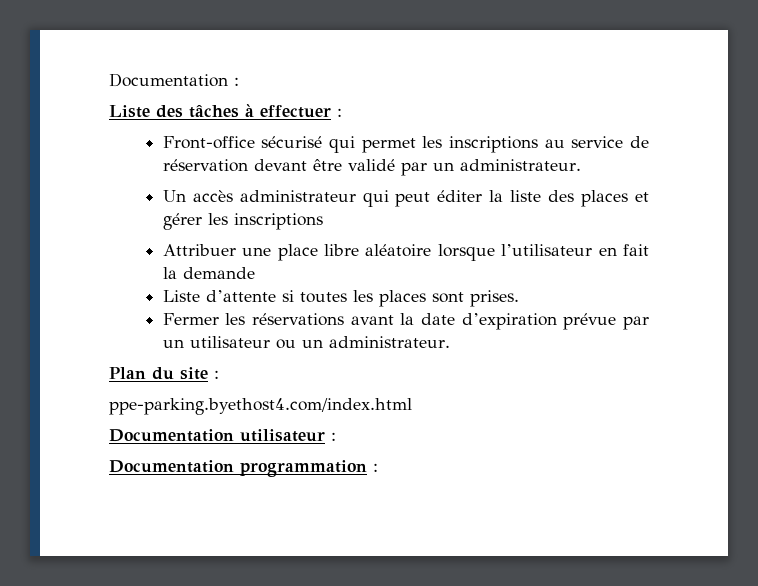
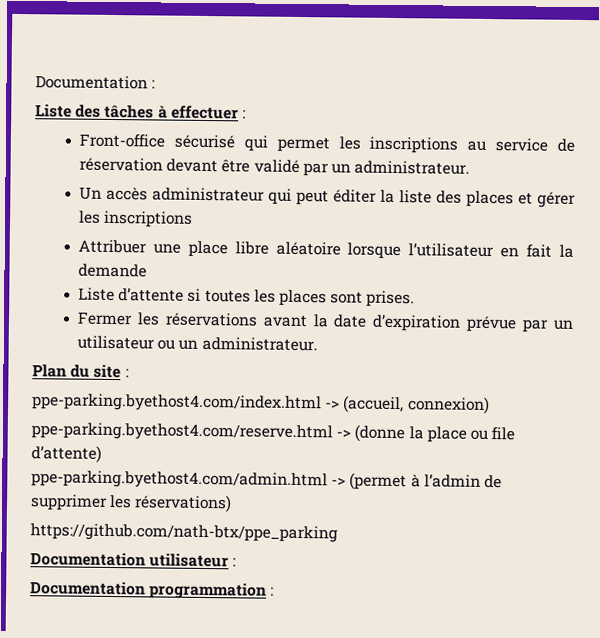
- ppe-parking.byethost4.com/index.html
+ ppe-parking.byethost4.com/index.html -> (accueil, connexion)
+ ppe-parking.byethost4.com/reserve.html -> (donne la place ou file d’attente)
+ ppe-parking.byethost4.com/admin.html -> (permet à l’admin de supprimer les réservations)
+ https://github.com/nath-btx/ppe_parking

